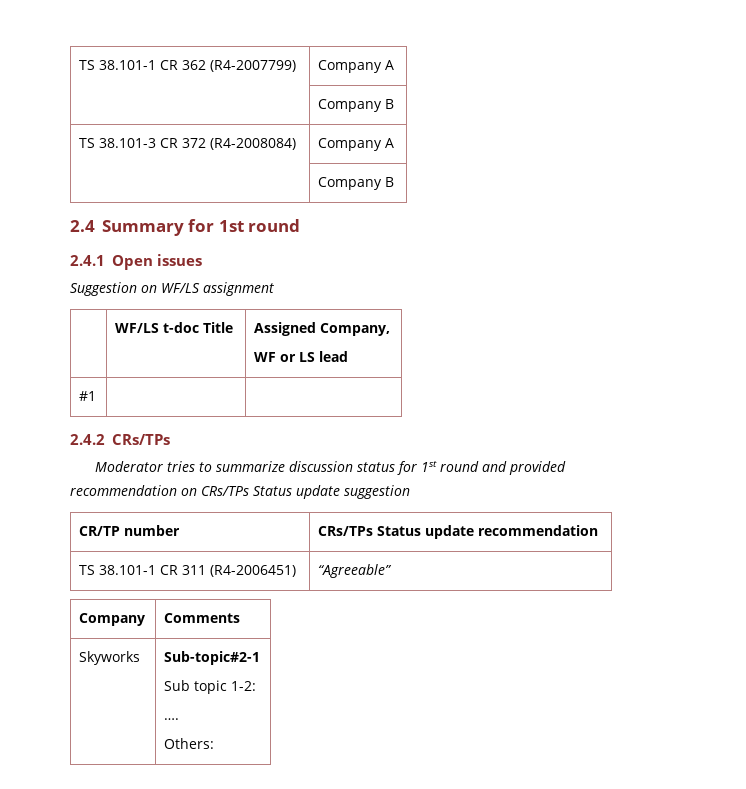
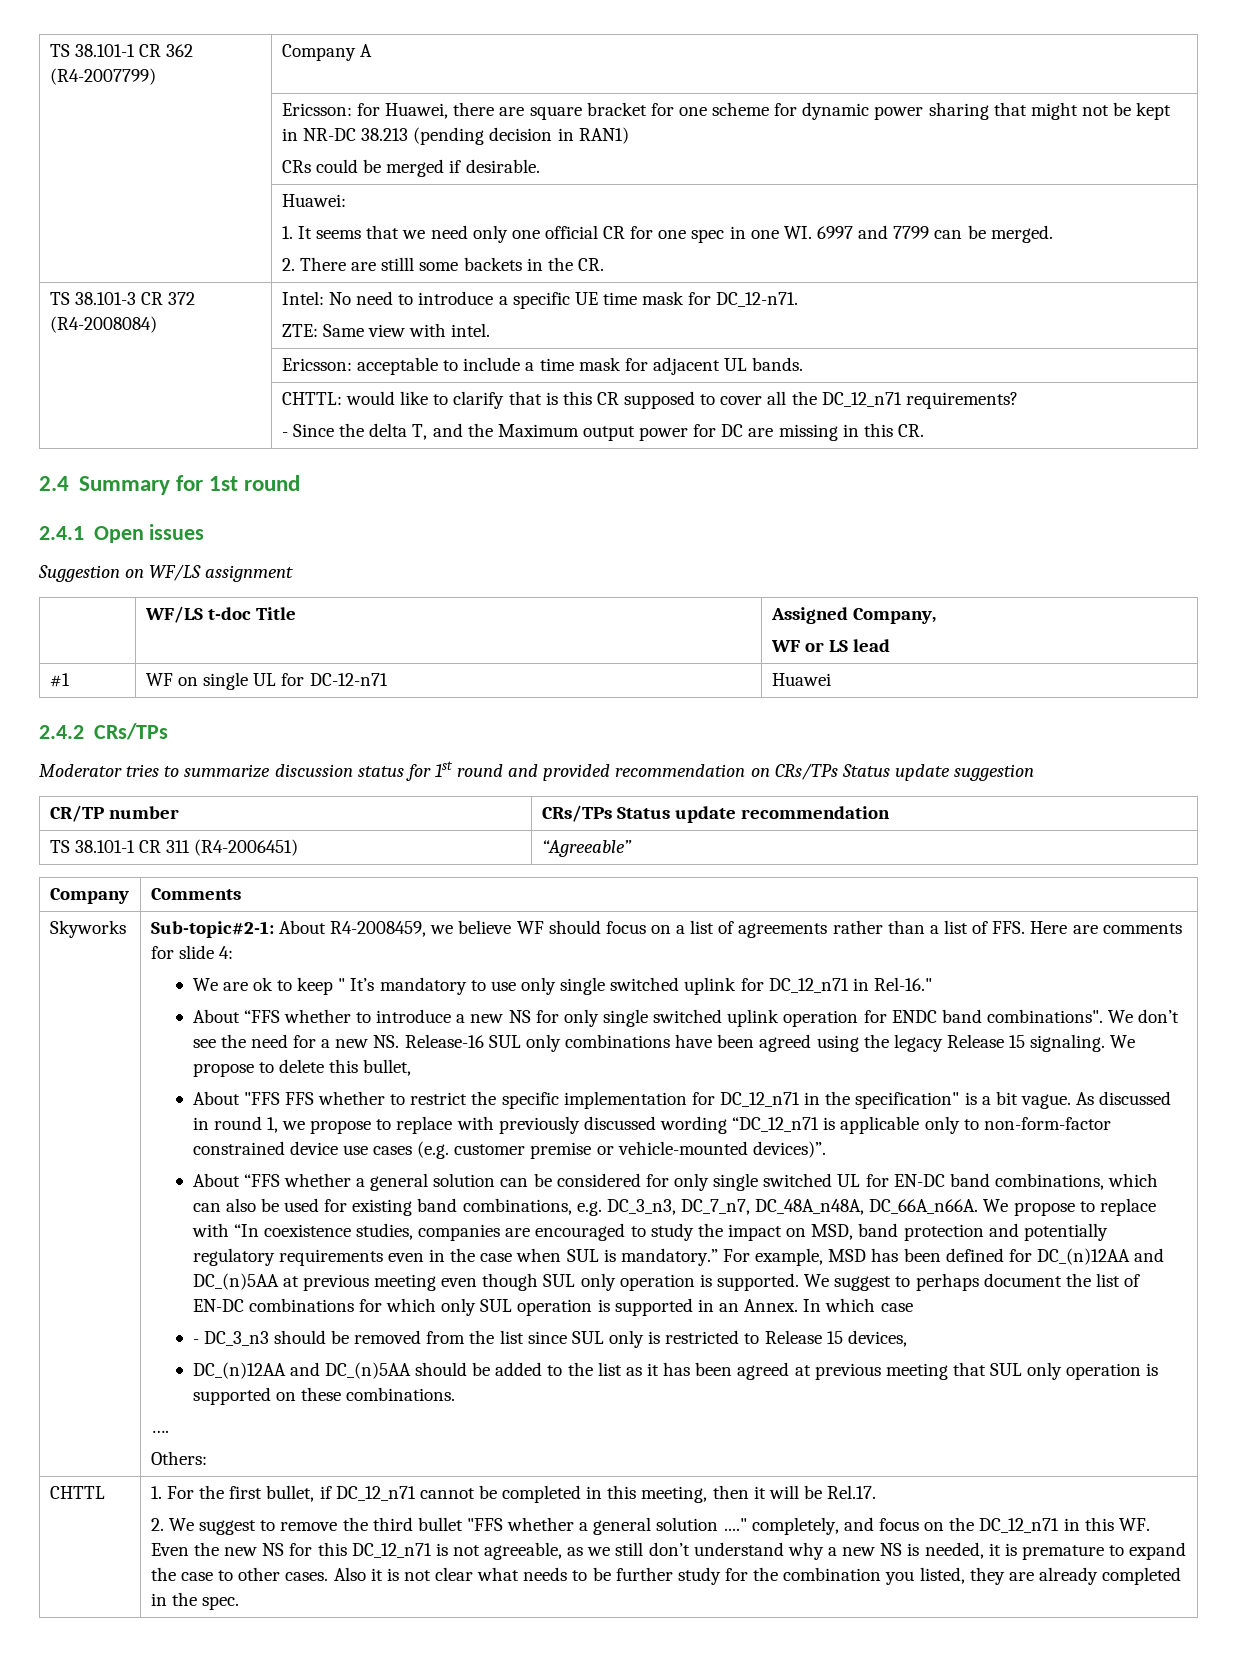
  TS 38.101-1 CR 362 (R4-2007799) | Company A
- | Company B
+ | Ericsson: for Huawei, there are square bracket for one scheme for dynamic power sharing that might not be kept in NR-DC 38.213 (pending decision in RAN1)
+ CRs could be merged if desirable.
+ | Huawei:
+ 1. It seems that we need only one official CR for one spec in one WI. 6997 and 7799 can be merged.
+ 2. There are stilll some backets in the CR.
- TS 38.101-3 CR 372 (R4-2008084) | Company A
- | Company B
+ TS 38.101-3 CR 372 (R4-2008084) | Intel: No need to introduce a specific UE time mask for DC_12-n71.
+ ZTE: Same view with intel.
+ | Ericsson: acceptable to include a time mask for adjacent UL bands.
+ | CHTTL: would like to clarify that is this CR supposed to cover all the DC_12_n71 requirements?
+ - Since the delta T, and the Maximum output power for DC are missing in this CR.
- #1 | |
+ #1 | WF on single UL for DC-12-n71 | Huawei
- Sub-topic#2-1
- Sub topic 1-2:
+ Sub-topic#2-1: About R4-2008459, we believe WF should focus on a list of agreements rather than a list of FFS. Here are comments for slide 4:
+ We are ok to keep " It’s mandatory to use only single switched uplink for DC_12_n71 in Rel-16."
+ About “FFS whether to introduce a new NS for only single switched uplink operation for ENDC band combinations". We don’t see the need for a new NS. Release-16 SUL only combinations have been agreed using the legacy Release 15 signaling. We propose to delete this bullet,
+ About "FFS FFS whether to restrict the specific implementation for DC_12_n71 in the specification" is a bit vague. As discussed in round 1, we propose to replace with previously discussed wording “DC_12_n71 is applicable only to non-form-factor constrained device use cases (e.g. customer premise or vehicle-mounted devices)”.
+ About “FFS whether a general solution can be considered for only single switched UL for EN-DC band combinations, which can also be used for existing band combinations, e.g. DC_3_n3, DC_7_n7, DC_48A_n48A, DC_66A_n66A. We propose to replace with “In coexistence studies, companies are encouraged to study the impact on MSD, band protection and potentially regulatory requirements even in the case when SUL is mandatory.” For example, MSD has been defined for DC_(n)12AA and DC_(n)5AA at previous meeting even though SUL only operation is supported. We suggest to perhaps document the list of EN-DC combinations for which only SUL operation is supported in an Annex. In which case
+ - DC_3_n3 should be removed from the list since SUL only is restricted to Release 15 devices,
+ DC_(n)12AA and DC_(n)5AA should be added to the list as it has been agreed at previous meeting that SUL only operation is supported on these combinations.
  ….
  Others:
+ CHTTL | 1. For the first bullet, if DC_12_n71 cannot be completed in this meeting, then it will be Rel.17.
+ 2. We suggest to remove the third bullet "FFS whether a general solution ...." completely, and focus on the DC_12_n71 in this WF. Even the new NS for this DC_12_n71 is not agreeable, as we still don’t understand why a new NS is needed, it is premature to expand the case to other cases. Also it is not clear what needs to be further study for the combination you listed, they are already completed in the spec.

